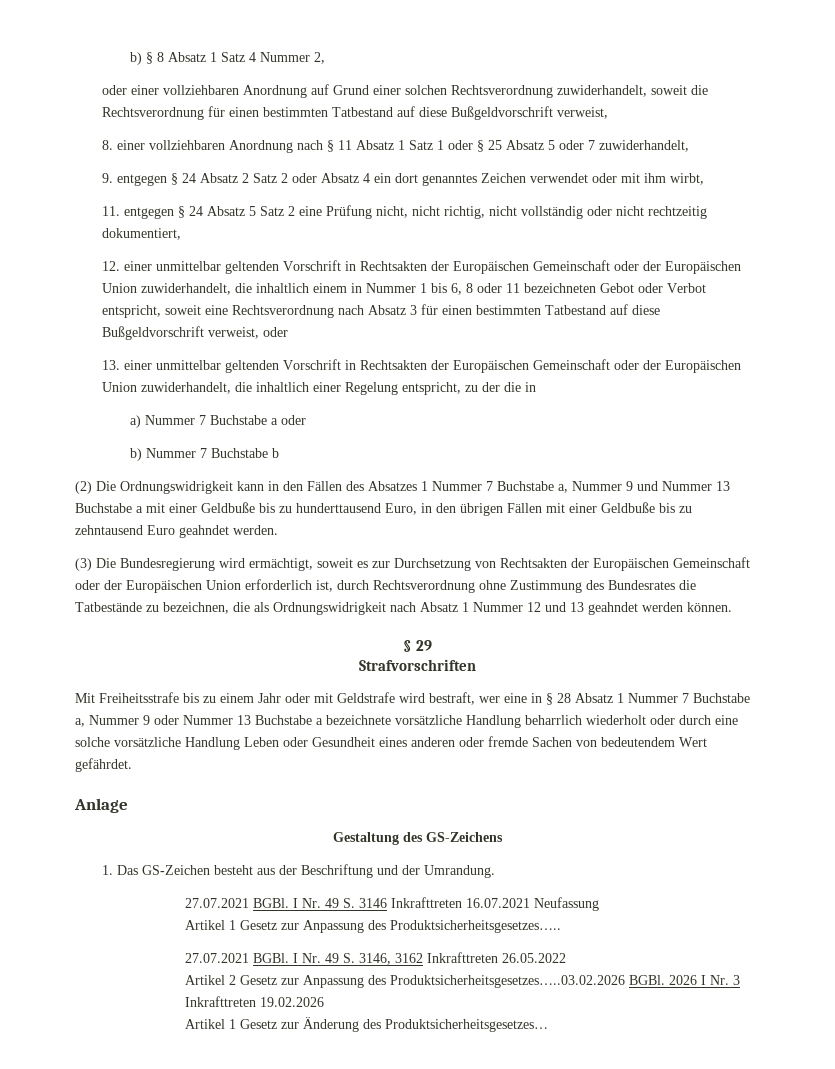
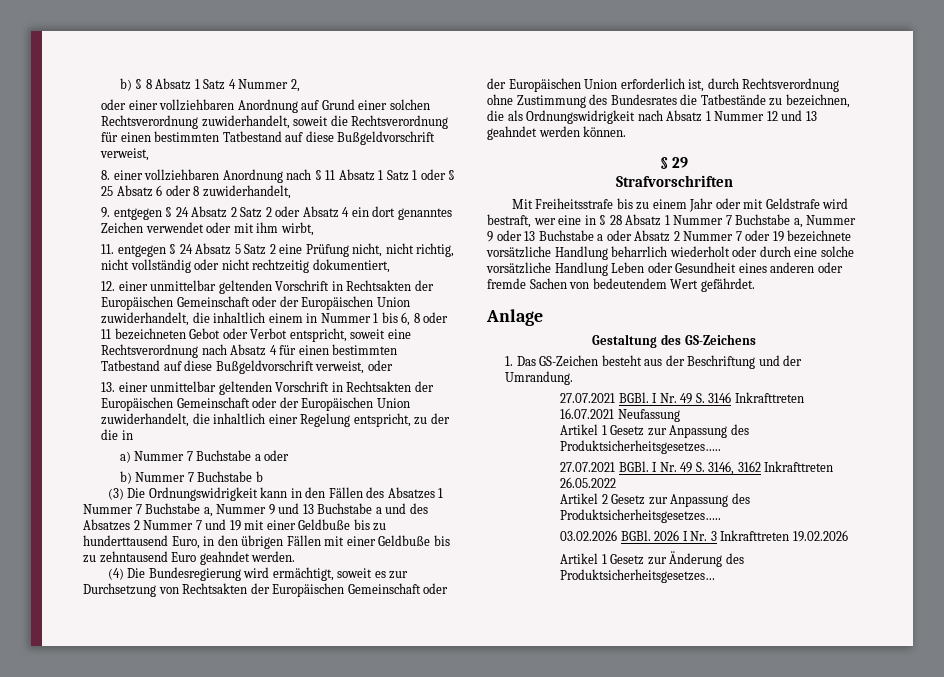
- 8. einer vollziehbaren Anordnung nach § 11 Absatz 1 Satz 1 oder § 25 Absatz 5 oder 7 zuwiderhandelt,
+ 8. einer vollziehbaren Anordnung nach § 11 Absatz 1 Satz 1 oder § 25 Absatz 6 oder 8 zuwiderhandelt,
- 12. einer unmittelbar geltenden Vorschrift in Rechtsakten der Europäischen Gemeinschaft oder der Europäischen Union zuwiderhandelt, die inhaltlich einem in Nummer 1 bis 6, 8 oder 11 bezeichneten Gebot oder Verbot entspricht, soweit eine Rechtsverordnung nach Absatz 3 für einen bestimmten Tatbestand auf diese Bußgeldvorschrift verweist, oder
+ 12. einer unmittelbar geltenden Vorschrift in Rechtsakten der Europäischen Gemeinschaft oder der Europäischen Union zuwiderhandelt, die inhaltlich einem in Nummer 1 bis 6, 8 oder 11 bezeichneten Gebot oder Verbot entspricht, soweit eine Rechtsverordnung nach Absatz 4 für einen bestimmten Tatbestand auf diese Bußgeldvorschrift verweist, oder
- (2) Die Ordnungswidrigkeit kann in den Fällen des Absatzes 1 Nummer 7 Buchstabe a, Nummer 9 und Nummer 13 Buchstabe a mit einer Geldbuße bis zu hunderttausend Euro, in den übrigen Fällen mit einer Geldbuße bis zu zehntausend Euro geahndet werden.
+ (3) Die Ordnungswidrigkeit kann in den Fällen des Absatzes 1 Nummer 7 Buchstabe a, Nummer 9 und 13 Buchstabe a und des Absatzes 2 Nummer 7 und 19 mit einer Geldbuße bis zu hunderttausend Euro, in den übrigen Fällen mit einer Geldbuße bis zu zehntausend Euro geahndet werden.
- (3) Die Bundesregierung wird ermächtigt, soweit es zur Durchsetzung von Rechtsakten der Europäischen Gemeinschaft oder der Europäischen Union erforderlich ist, durch Rechtsverordnung ohne Zustimmung des Bundesrates die Tatbestände zu bezeichnen, die als Ordnungswidrigkeit nach Absatz 1 Nummer 12 und 13 geahndet werden können.
+ (4) Die Bundesregierung wird ermächtigt, soweit es zur Durchsetzung von Rechtsakten der Europäischen Gemeinschaft oder der Europäischen Union erforderlich ist, durch Rechtsverordnung ohne Zustimmung des Bundesrates die Tatbestände zu bezeichnen, die als Ordnungswidrigkeit nach Absatz 1 Nummer 12 und 13 geahndet werden können.
- Mit Freiheitsstrafe bis zu einem Jahr oder mit Geldstrafe wird bestraft, wer eine in § 28 Absatz 1 Nummer 7 Buchstabe a, Nummer 9 oder Nummer 13 Buchstabe a bezeichnete vorsätzliche Handlung beharrlich wiederholt oder durch eine solche vorsätzliche Handlung Leben oder Gesundheit eines anderen oder fremde Sachen von bedeutendem Wert gefährdet.
+ Mit Freiheitsstrafe bis zu einem Jahr oder mit Geldstrafe wird bestraft, wer eine in § 28 Absatz 1 Nummer 7 Buchstabe a, Nummer 9 oder 13 Buchstabe a oder Absatz 2 Nummer 7 oder 19 bezeichnete vorsätzliche Handlung beharrlich wiederholt oder durch eine solche vorsätzliche Handlung Leben oder Gesundheit eines anderen oder fremde Sachen von bedeutendem Wert gefährdet.
- Artikel 2 Gesetz zur Anpassung des Produktsicherheitsgesetzes…..03.02.2026 BGBl.
+ Artikel 2 Gesetz zur Anpassung des Produktsicherheitsgesetzes…..
+ 03.02.2026 BGBl.

